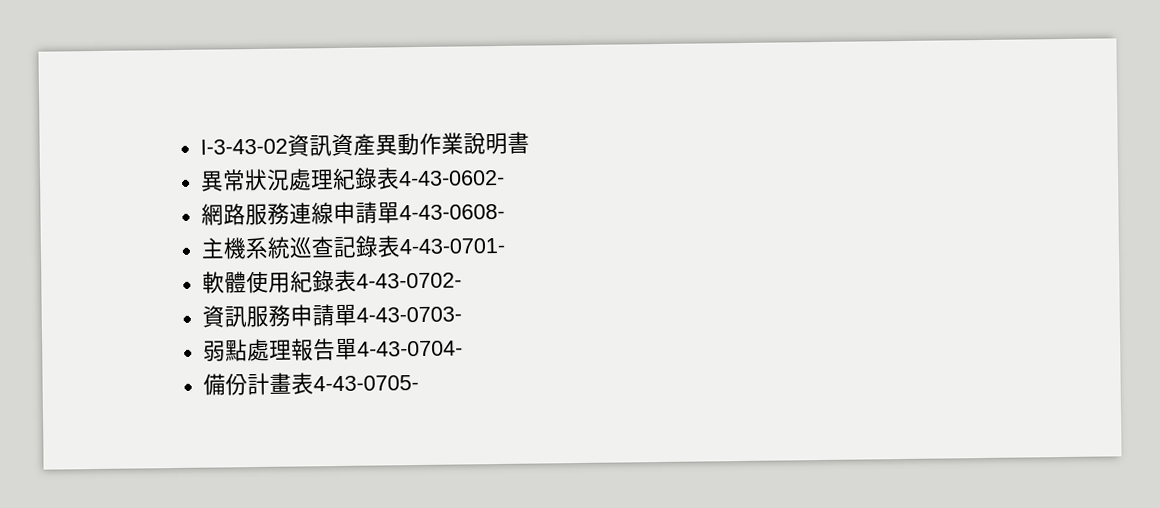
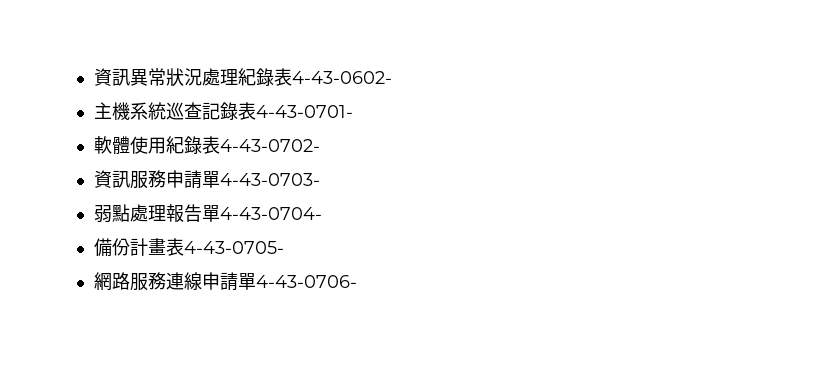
- I-3-43-02資訊資產異動作業說明書
- 異常狀況處理紀錄表4-43-0602-
+ 資訊異常狀況處理紀錄表4-43-0602-
- 網路服務連線申請單4-43-0608-
+ 網路服務連線申請單4-43-0706-

